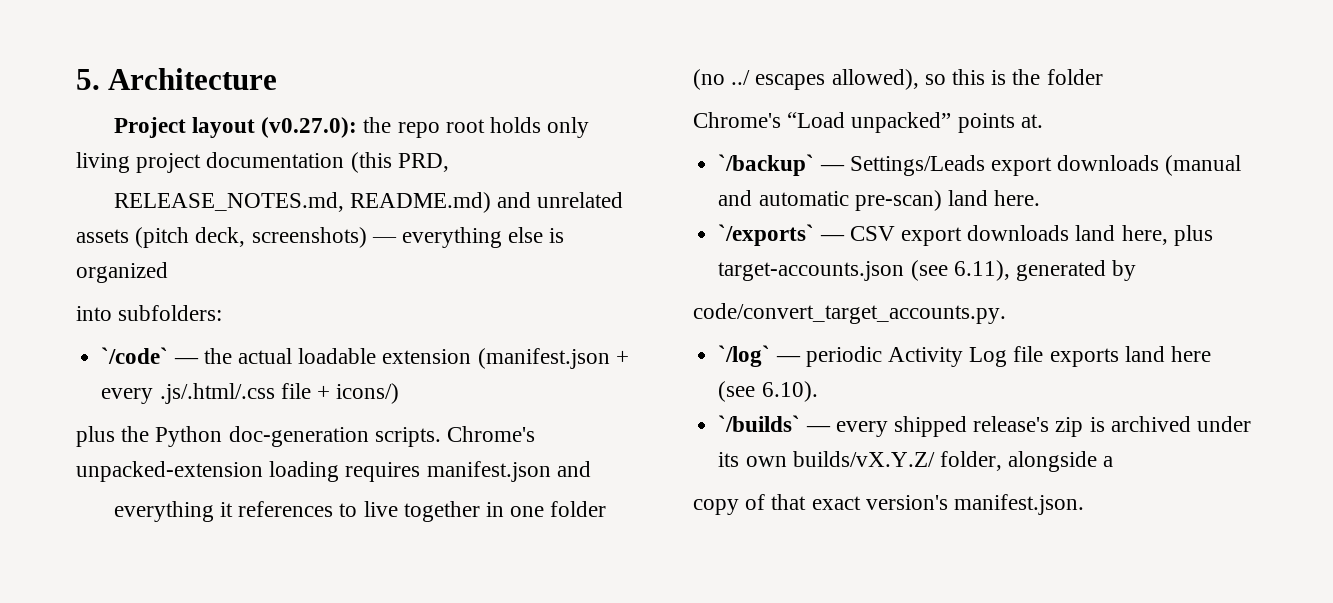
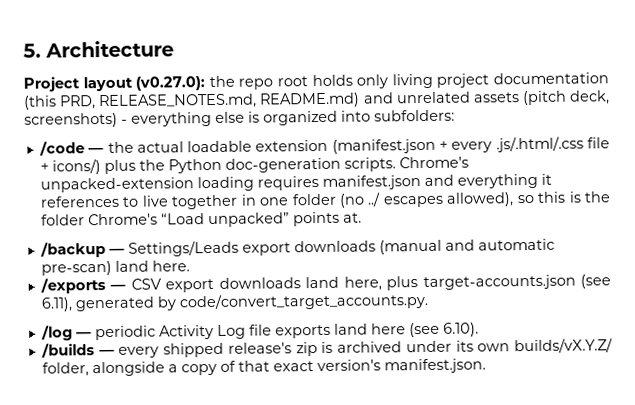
- Project layout (v0.27.0): the repo root holds only living project documentation (this PRD,
- RELEASE_NOTES.md, README.md) and unrelated assets (pitch deck, screenshots) — everything else is organized
- into subfolders:
+ Project layout (v0.27.0): the repo root holds only living project documentation (this PRD, RELEASE_NOTES.md, README.md) and unrelated assets (pitch deck, screenshots) - everything else is organized into subfolders:
- `/code` — the actual loadable extension (manifest.json + every .js/.html/.css file + icons/)
- plus the Python doc-generation scripts.
+ /code — the actual loadable extension (manifest.json + every .js/.html/.css file + icons/) plus the Python doc-generation scripts.
- Chrome's unpacked-extension loading requires manifest.json and
- everything it references to live together in one folder (no ../ escapes allowed), so this is the folder
- Chrome's “Load unpacked” points at.
+ Chrome's unpacked-extension loading requires manifest.json and everything it references to live together in one folder (no ../ escapes allowed), so this is the folder Chrome's “Load unpacked” points at.
- `/backup` — Settings/Leads export downloads (manual and automatic pre-scan) land here.
+ /backup — Settings/Leads export downloads (manual and automatic pre-scan) land here.
- `/exports` — CSV export downloads land here, plus target-accounts.json (see 6.11), generated by
- code/convert_target_accounts.py.
+ /exports — CSV export downloads land here, plus target-accounts.json (see 6.11), generated by code/convert_target_accounts.py.
- `/log` — periodic Activity Log file exports land here (see 6.10).
+ /log — periodic Activity Log file exports land here (see 6.10).
- `/builds` — every shipped release's zip is archived under its own builds/vX.Y.Z/ folder, alongside a
- copy of that exact version's manifest.json.
+ /builds — every shipped release's zip is archived under its own builds/vX.Y.Z/ folder, alongside a copy of that exact version's manifest.json.

